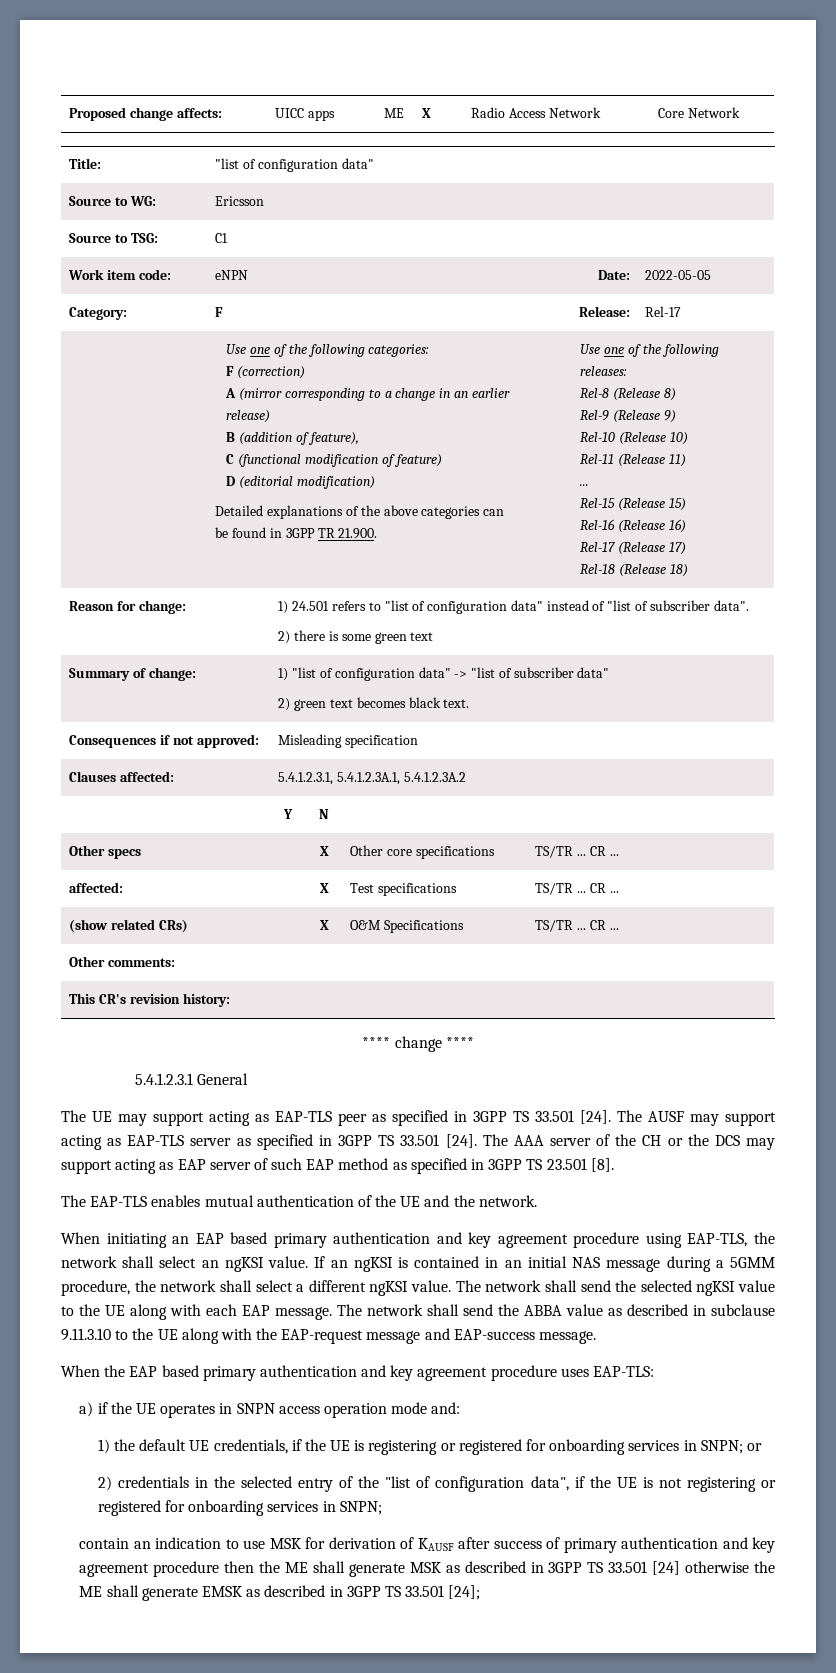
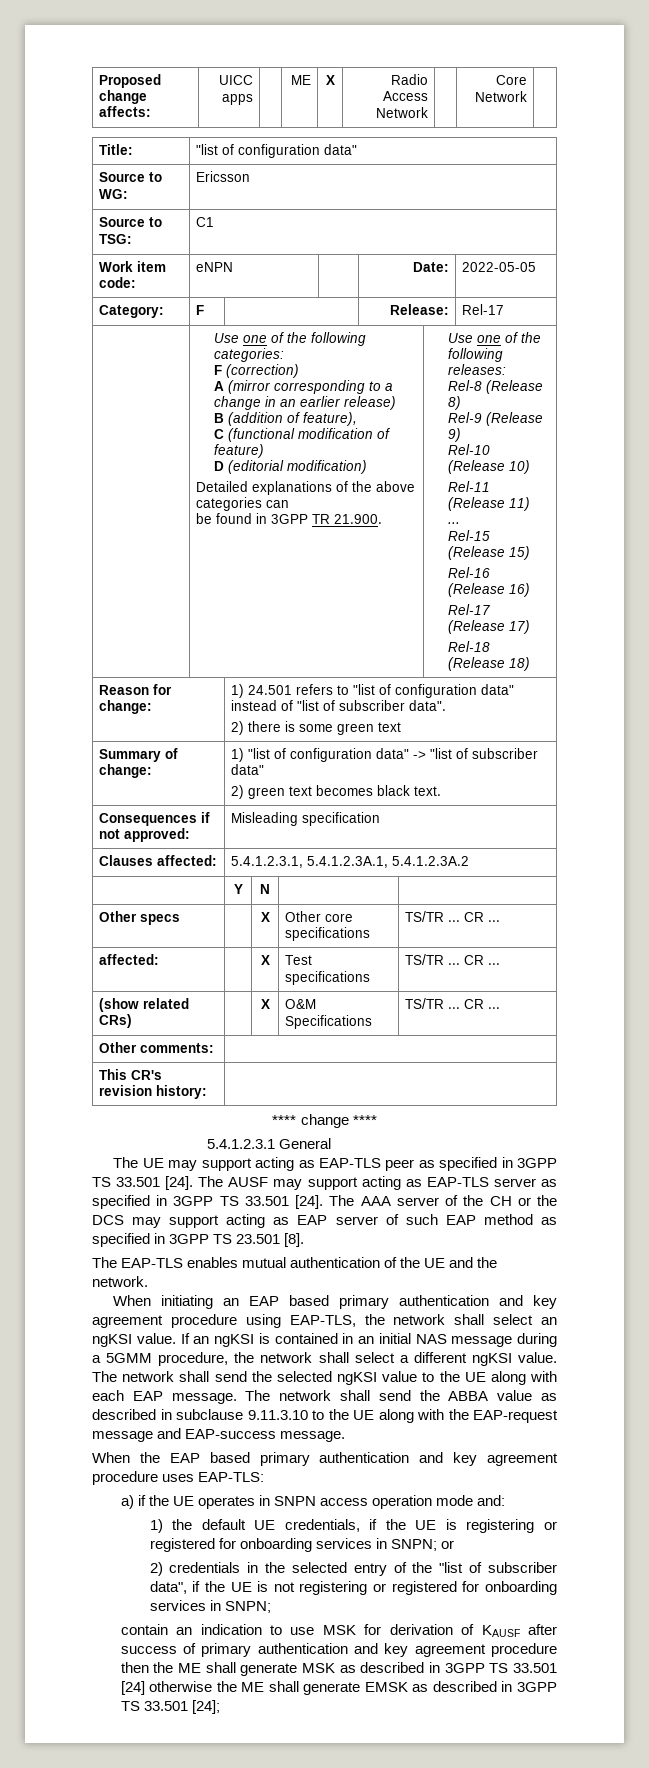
- 2) credentials in the selected entry of the "list of configuration data", if the UE is not registering or registered for onboarding services in SNPN;
+ 2) credentials in the selected entry of the "list of subscriber data", if the UE is not registering or registered for onboarding services in SNPN;

